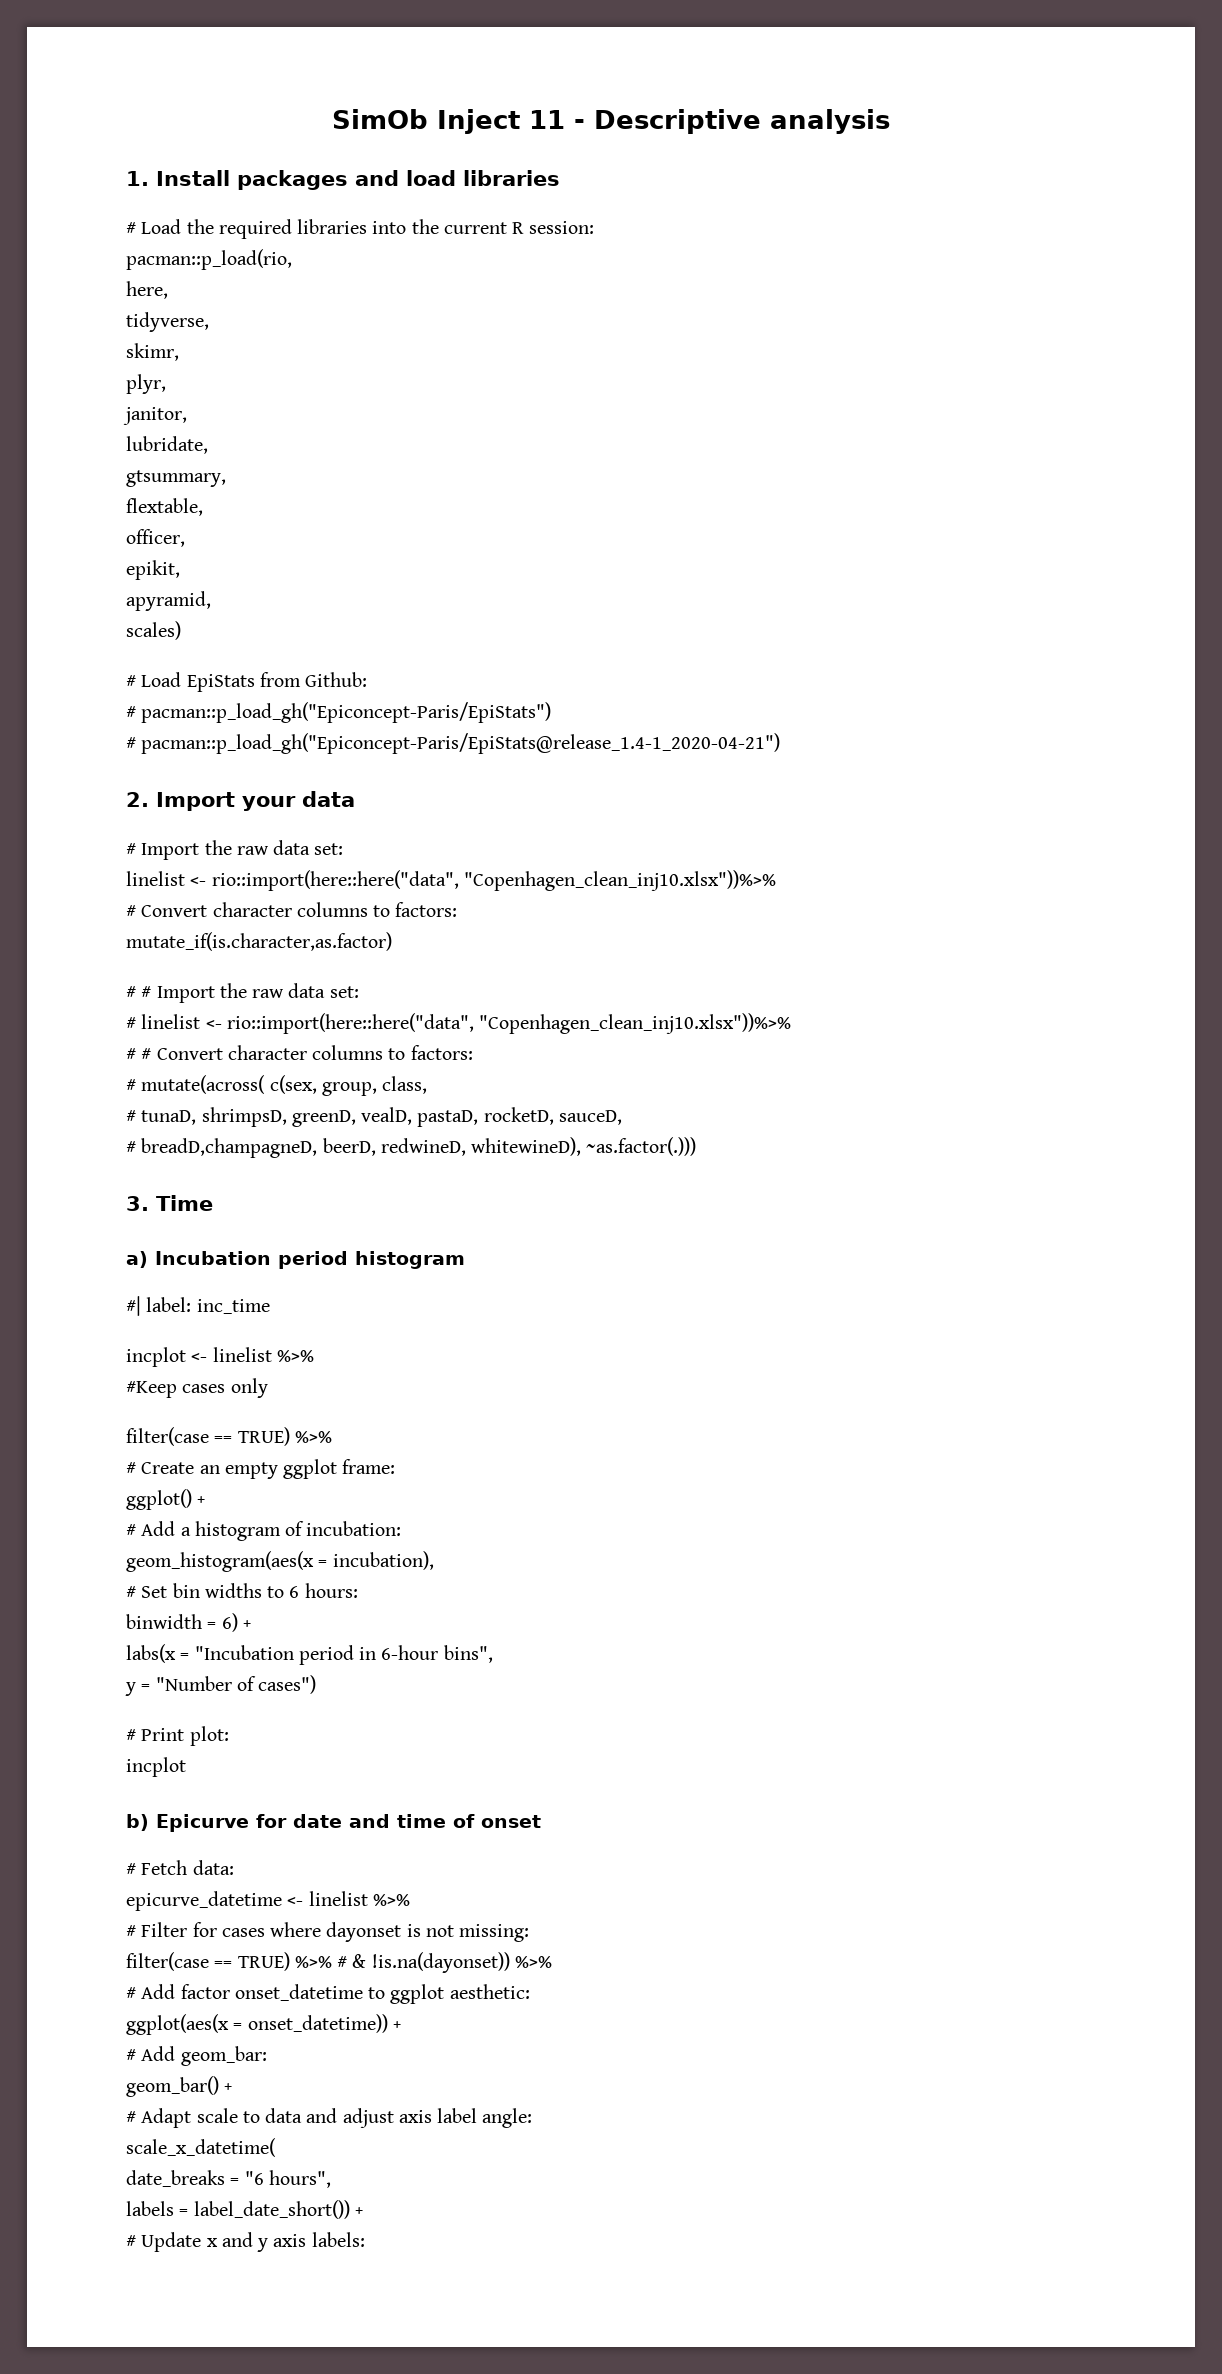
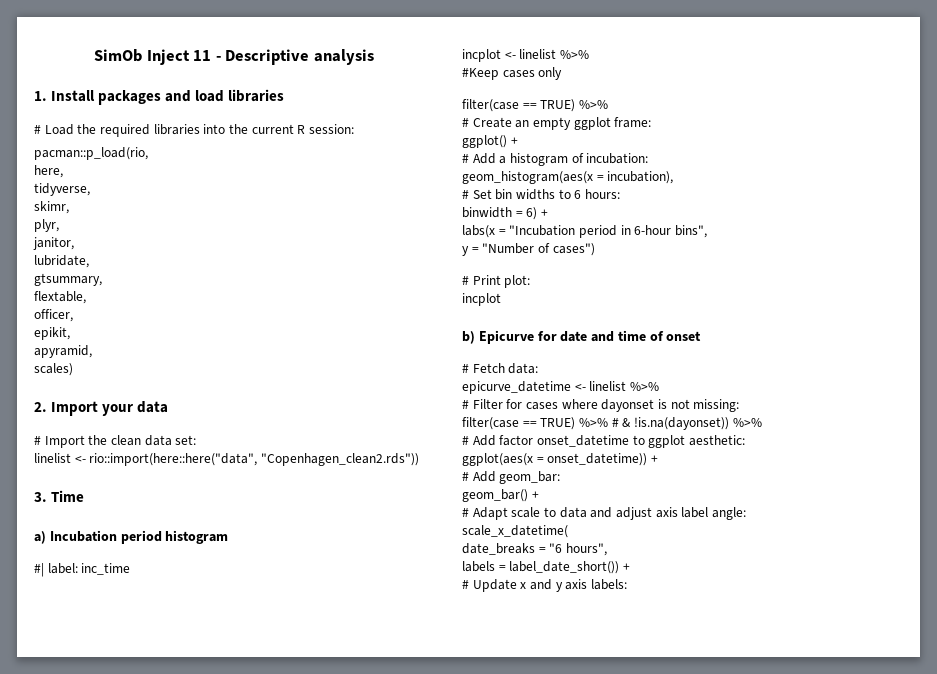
- # Load EpiStats from Github:
- # pacman::p_load_gh("Epiconcept-Paris/EpiStats")
- # pacman::p_load_gh("Epiconcept-Paris/EpiStats@release_1.4-1_2020-04-21")
  2. Import your data
- # Import the raw data set:
- linelist <- rio::import(here::here("data", "Copenhagen_clean_inj10.xlsx"))%>%
- # Convert character columns to factors:
- mutate_if(is.character,as.factor)
- # # Import the raw data set:
- # linelist <- rio::import(here::here("data", "Copenhagen_clean_inj10.xlsx"))%>%
- # # Convert character columns to factors:
- # mutate(across( c(sex, group, class,
- # tunaD, shrimpsD, greenD, vealD, pastaD, rocketD, sauceD,
- # breadD,champagneD, beerD, redwineD, whitewineD), ~as.factor(.)))
+ # Import the clean data set:
+ linelist <- rio::import(here::here("data", "Copenhagen_clean2.rds"))

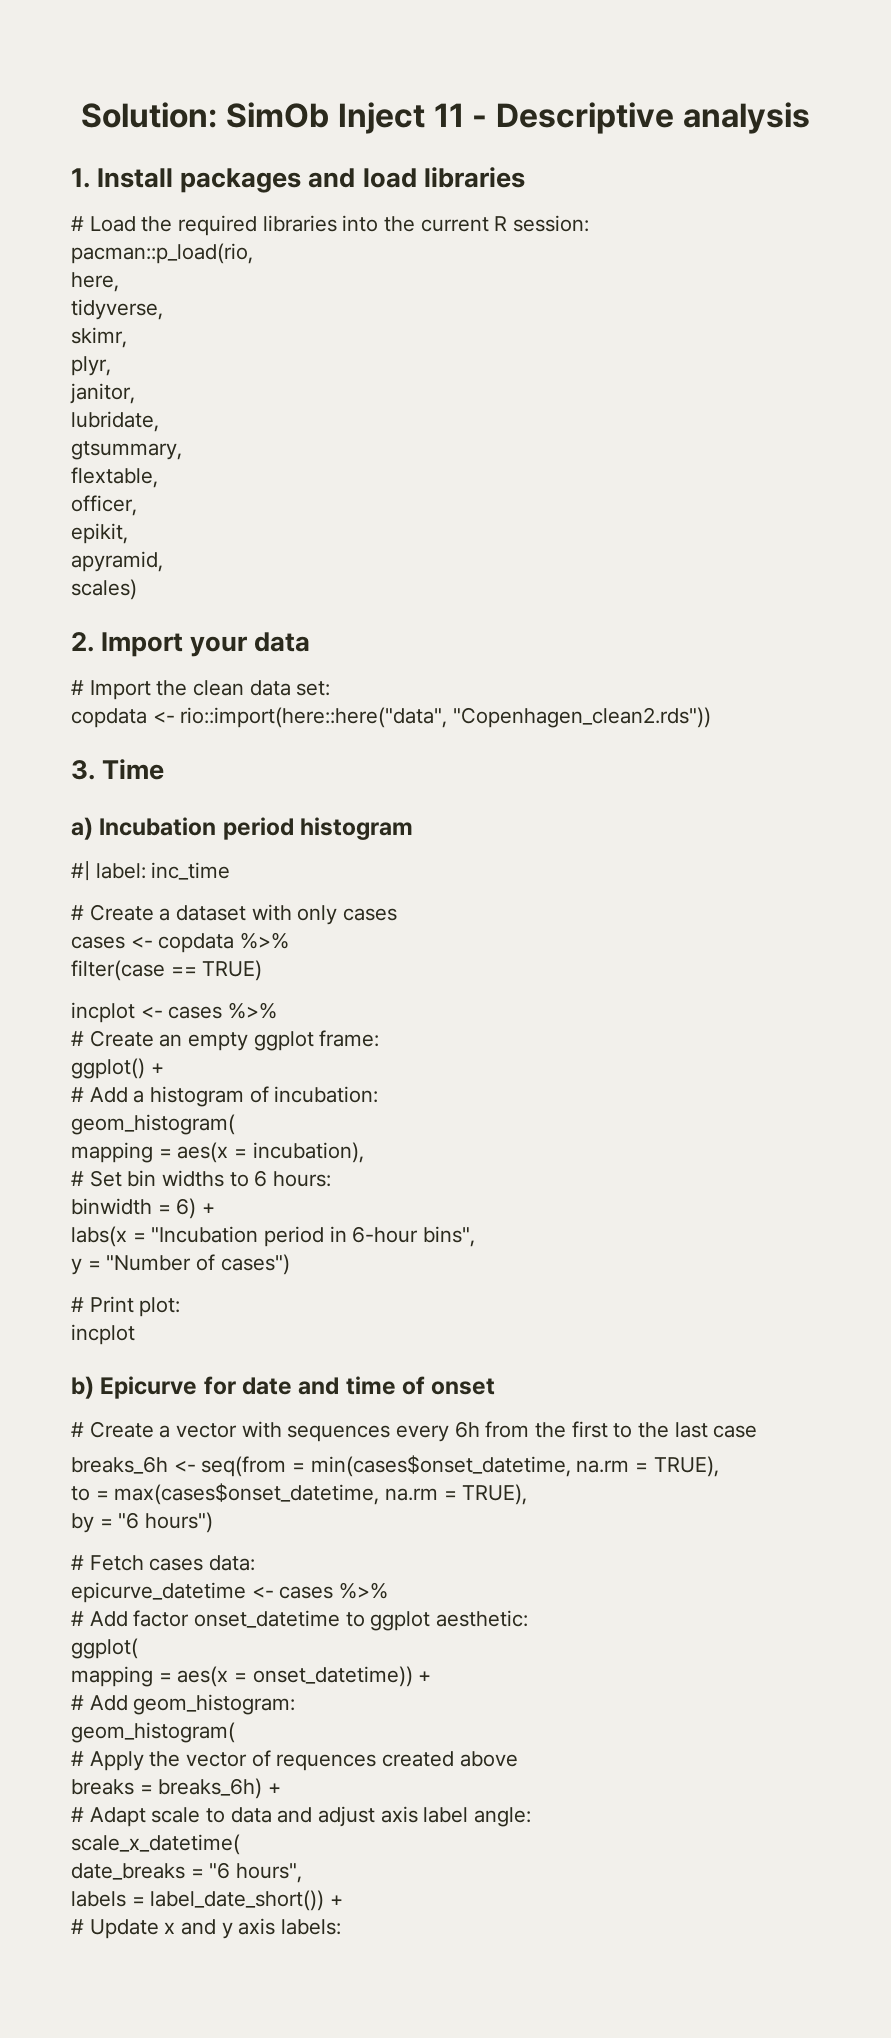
- SimOb Inject 11 - Descriptive analysis
+ Solution: SimOb Inject 11 - Descriptive analysis
- linelist <- rio::import(here::here("data", "Copenhagen_clean2.rds"))
+ copdata <- rio::import(here::here("data", "Copenhagen_clean2.rds"))
- incplot <- linelist %>%
- #Keep cases only
- filter(case == TRUE) %>%
+ # Create a dataset with only cases
+ cases <- copdata %>%
+ filter(case == TRUE)
+ incplot <- cases %>%
  # Add a histogram of incubation:
- geom_histogram(aes(x = incubation),
+ geom_histogram(
+ mapping = aes(x = incubation),
+ # Create a vector with sequences every 6h from the first to the last case
+ breaks_6h <- seq(from = min(cases$onset_datetime, na.rm = TRUE),
+ to = max(cases$onset_datetime, na.rm = TRUE),
+ by = "6 hours")
- # Fetch data:
+ # Fetch cases data:
- epicurve_datetime <- linelist %>%
- # Filter for cases where dayonset is not missing:
- filter(case == TRUE) %>% # & !is.na(dayonset)) %>%
+ epicurve_datetime <- cases %>%
- ggplot(aes(x = onset_datetime)) +
+ ggplot(
+ mapping = aes(x = onset_datetime)) +
- # Add geom_bar:
- geom_bar() +
+ # Add geom_histogram:
+ geom_histogram(
+ # Apply the vector of requences created above
+ breaks = breaks_6h) +

